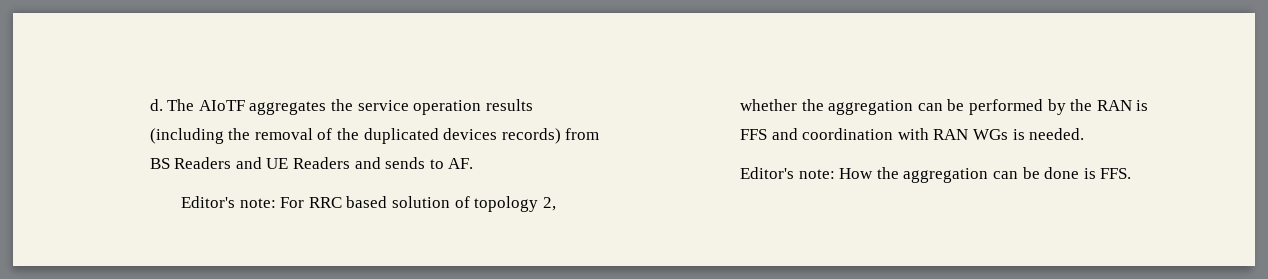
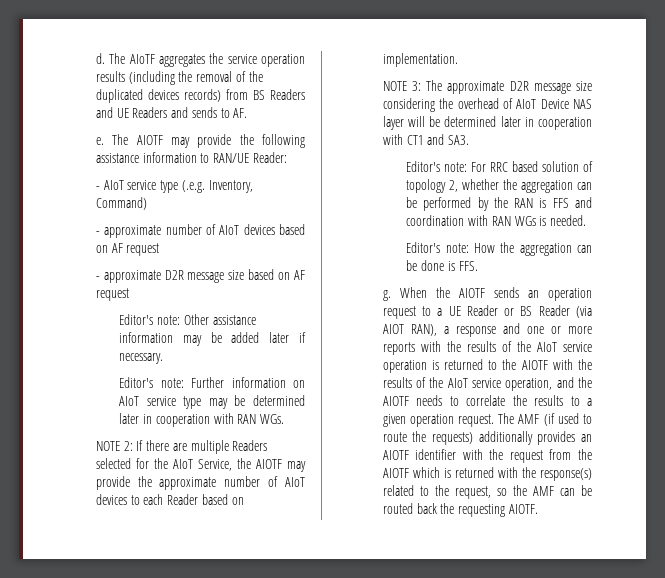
+ e. The AIOTF may provide the following assistance information to RAN/UE Reader:
+ - AIoT service type (.e.g. Inventory, Command)
+ - approximate number of AIoT devices based on AF request
+ - approximate D2R message size based on AF request
+ Editor's note: Other assistance information may be added later if necessary.
+ Editor's note: Further information on AIoT service type may be determined later in cooperation with RAN WGs.
+ NOTE 2: If there are multiple Readers selected for the AIoT Service, the AIOTF may provide the approximate number of AIoT devices to each Reader based on implementation.
+ NOTE 3: The approximate D2R message size considering the overhead of AIoT Device NAS layer will be determined later in cooperation with CT1 and SA3.
+ g. When the AIOTF sends an operation request to a UE Reader or BS Reader (via AIOT RAN), a response and one or more reports with the results of the AIoT service operation is returned to the AIOTF with the results of the AIoT service operation, and the AIOTF needs to correlate the results to a given operation request. The AMF (if used to route the requests) additionally provides an AIOTF identifier with the request from the AIOTF which is returned with the response(s) related to the request, so the AMF can be routed back the requesting AIOTF.

